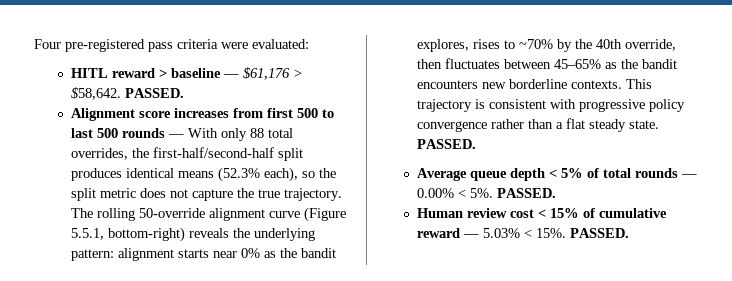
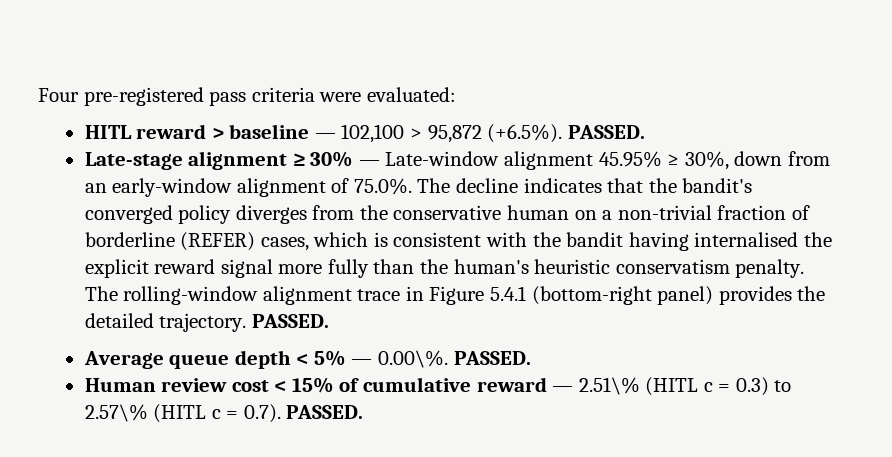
- HITL reward > baseline — $61,176 > $58,642. PASSED.
- Alignment score increases from first 500 to last 500 rounds — With only 88 total overrides, the first-half/second-half split produces identical means (52.3% each), so the split metric does not capture the true trajectory. The rolling 50-override alignment curve (Figure 5.5.1, bottom-right) reveals the underlying pattern: alignment starts near 0% as the bandit explores, rises to ~70% by the 40th override, then fluctuates between 45–65% as the bandit encounters new borderline contexts. This trajectory is consistent with progressive policy convergence rather than a flat steady state.
+ HITL reward > baseline — 102,100 > 95,872 (+6.5%). PASSED.
+ Late-stage alignment ≥ 30% — Late-window alignment 45.95% ≥ 30%, down from an early-window alignment of 75.0%. The decline indicates that the bandit's converged policy diverges from the conservative human on a non-trivial fraction of borderline (REFER) cases, which is consistent with the bandit having internalised the explicit reward signal more fully than the human's heuristic conservatism penalty. The rolling-window alignment trace in Figure 5.4.1 (bottom-right panel) provides the detailed trajectory.
- Average queue depth < 5% of total rounds — 0.00% < 5%. PASSED.
+ Average queue depth < 5% — 0.00\%. PASSED.
- Human review cost < 15% of cumulative reward — 5.03% < 15%. PASSED.
+ Human review cost < 15% of cumulative reward — 2.51\% (HITL c = 0.3) to 2.57\% (HITL c = 0.7). PASSED.

